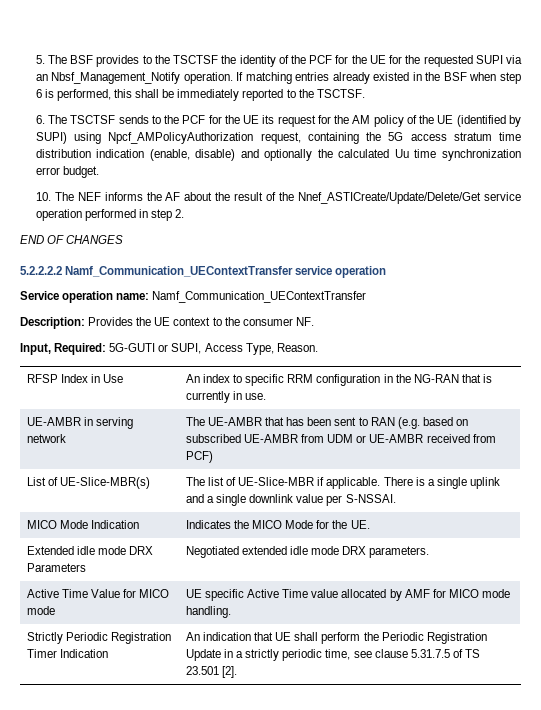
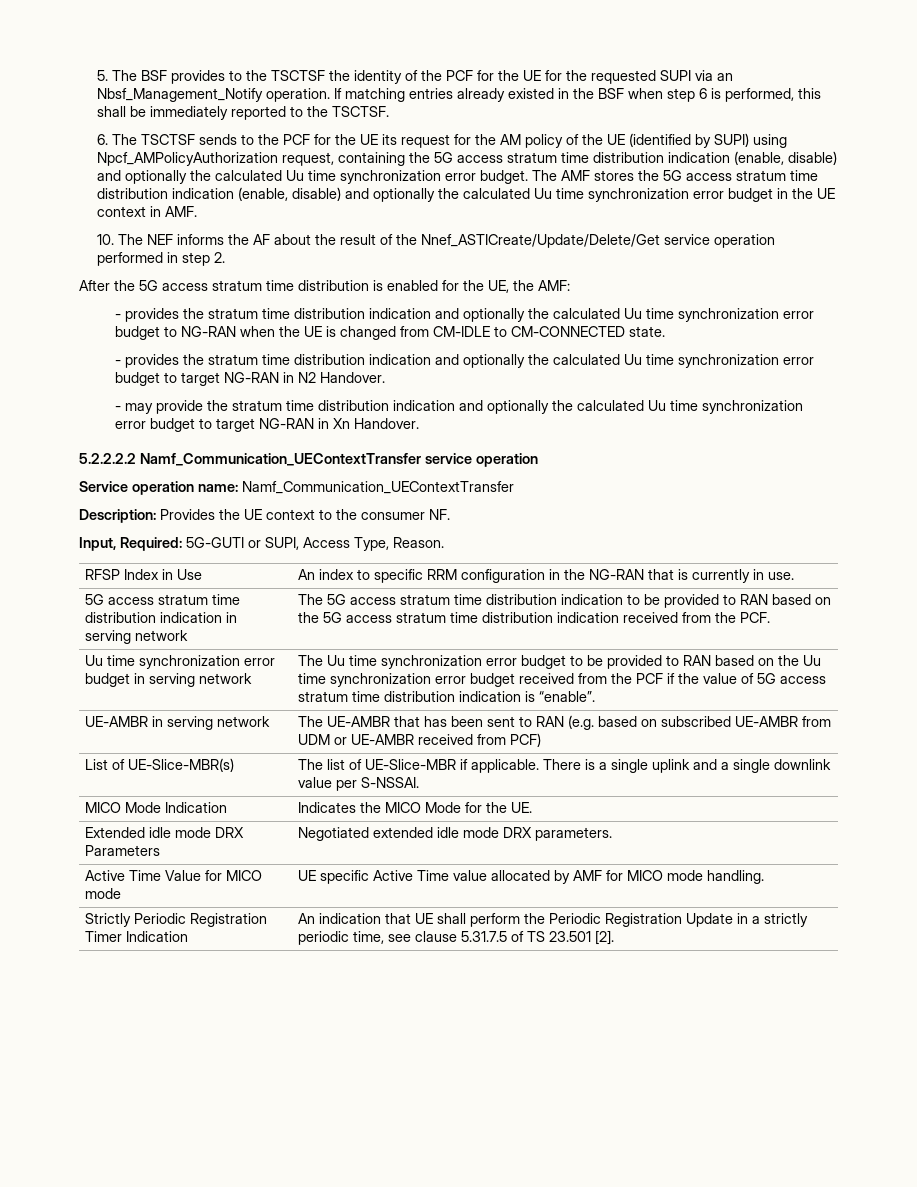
+ The AMF stores the 5G access stratum time distribution indication (enable, disable) and optionally the calculated Uu time synchronization error budget in the UE context in AMF.
- END OF CHANGES
+ After the 5G access stratum time distribution is enabled for the UE, the AMF:
+ - provides the stratum time distribution indication and optionally the calculated Uu time synchronization error budget to NG-RAN when the UE is changed from CM-IDLE to CM-CONNECTED state.
+ - provides the stratum time distribution indication and optionally the calculated Uu time synchronization error budget to target NG-RAN in N2 Handover.
+ - may provide the stratum time distribution indication and optionally the calculated Uu time synchronization error budget to target NG-RAN in Xn Handover.
+ 5G access stratum time distribution indication in serving network | The 5G access stratum time distribution indication to be provided to RAN based on the 5G access stratum time distribution indication received from the PCF.
+ Uu time synchronization error budget in serving network | The Uu time synchronization error budget to be provided to RAN based on the Uu time synchronization error budget received from the PCF if the value of 5G access stratum time distribution indication is “enable”.

